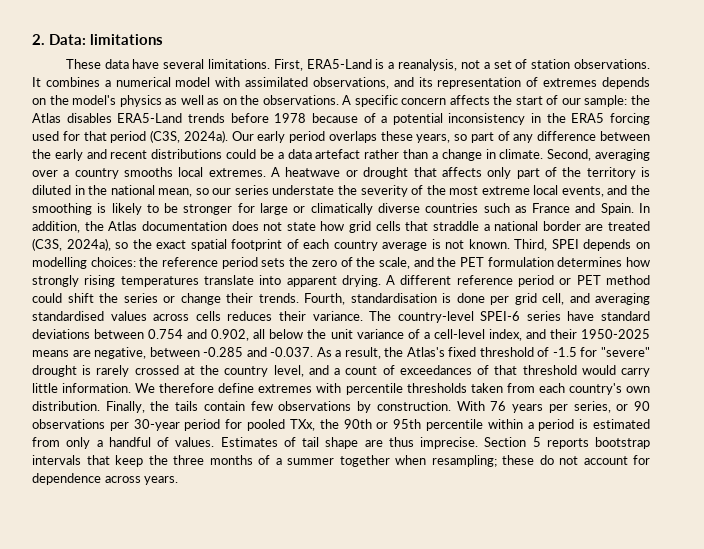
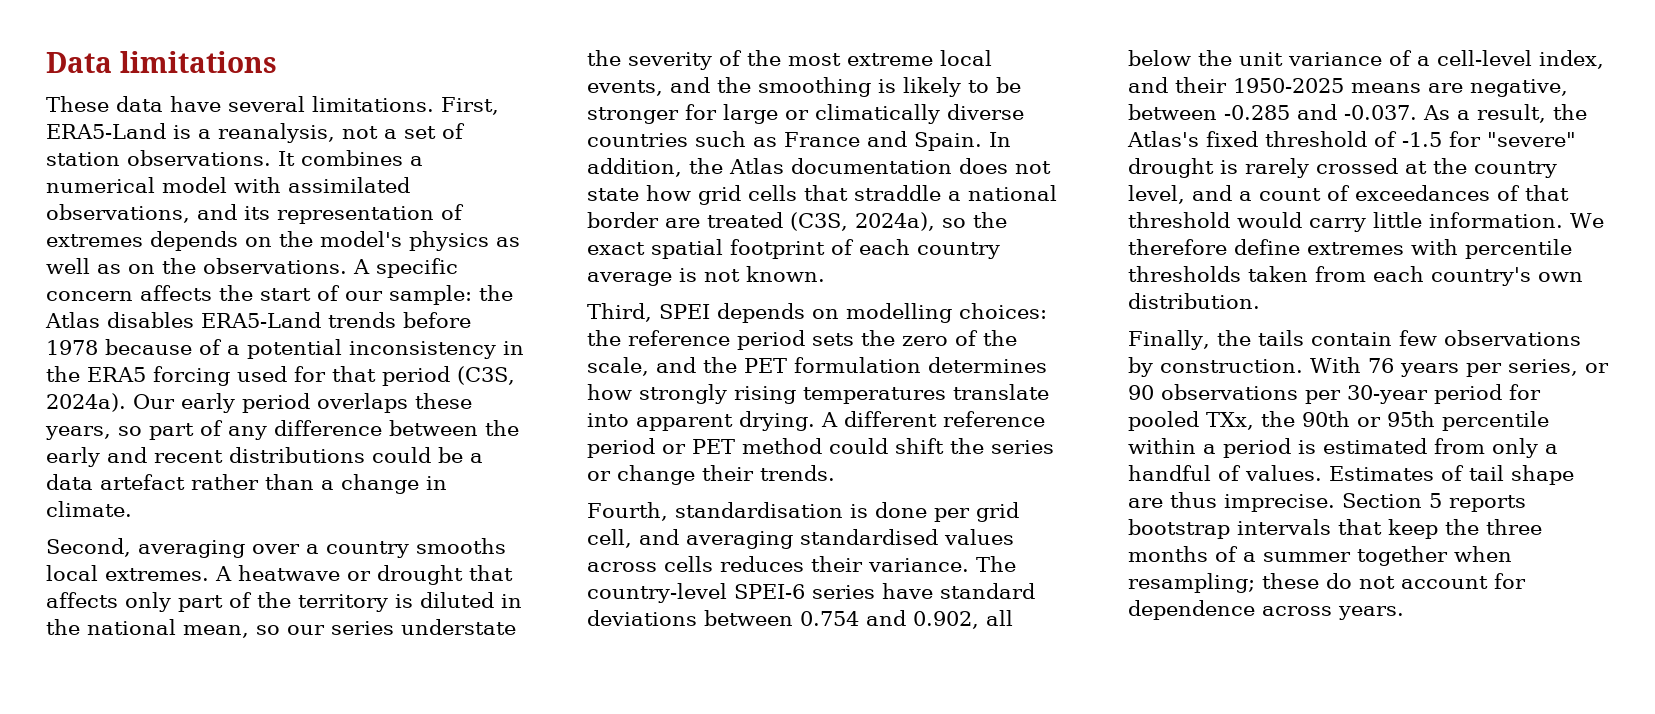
- 2. Data: limitations
+ Data limitations
- Our early period overlaps these years, so part of any difference between the early and recent distributions could be a data artefact rather than a change in climate. Second, averaging over a country smooths local extremes.
+ Our early period overlaps these years, so part of any difference between the early and recent distributions could be a data artefact rather than a change in climate.
+ Second, averaging over a country smooths local extremes.
- In addition, the Atlas documentation does not state how grid cells that straddle a national border are treated (C3S, 2024a), so the exact spatial footprint of each country average is not known. Third, SPEI depends on modelling choices: the reference period sets the zero of the scale, and the PET formulation determines how strongly rising temperatures translate into apparent drying.
+ In addition, the Atlas documentation does not state how grid cells that straddle a national border are treated (C3S, 2024a), so the exact spatial footprint of each country average is not known.
+ Third, SPEI depends on modelling choices: the reference period sets the zero of the scale, and the PET formulation determines how strongly rising temperatures translate into apparent drying.
- A different reference period or PET method could shift the series or change their trends. Fourth, standardisation is done per grid cell, and averaging standardised values across cells reduces their variance.
+ A different reference period or PET method could shift the series or change their trends.
+ Fourth, standardisation is done per grid cell, and averaging standardised values across cells reduces their variance.
- We therefore define extremes with percentile thresholds taken from each country's own distribution. Finally, the tails contain few observations by construction.
+ We therefore define extremes with percentile thresholds taken from each country's own distribution.
+ Finally, the tails contain few observations by construction.

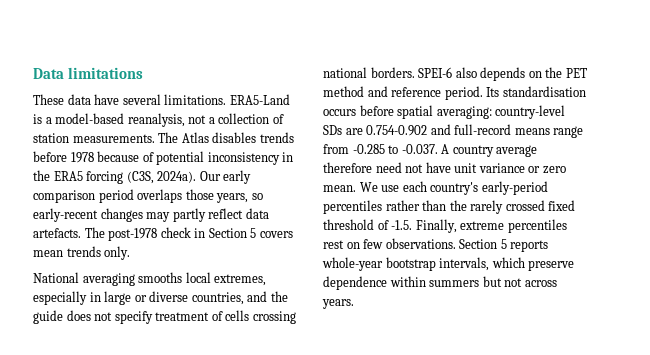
- First, ERA5-Land is a reanalysis, not a set of station observations. It combines a numerical model with assimilated observations, and its representation of extremes depends on the model's physics as well as on the observations. A specific concern affects the start of our sample: the Atlas disables ERA5-Land trends before 1978 because of a potential inconsistency in the ERA5 forcing used for that period (C3S, 2024a).
+ ERA5-Land is a model-based reanalysis, not a collection of station measurements. The Atlas disables trends before 1978 because of potential inconsistency in the ERA5 forcing (C3S, 2024a).
- Our early period overlaps these years, so part of any difference between the early and recent distributions could be a data artefact rather than a change in climate.
- Second, averaging over a country smooths local extremes. A heatwave or drought that affects only part of the territory is diluted in the national mean, so our series understate the severity of the most extreme local events, and the smoothing is likely to be stronger for large or climatically diverse countries such as France and Spain. In addition, the Atlas documentation does not state how grid cells that straddle a national border are treated (C3S, 2024a), so the exact spatial footprint of each country average is not known.
- Third, SPEI depends on modelling choices: the reference period sets the zero of the scale, and the PET formulation determines how strongly rising temperatures translate into apparent drying. A different reference period or PET method could shift the series or change their trends.
- Fourth, standardisation is done per grid cell, and averaging standardised values across cells reduces their variance. The country-level SPEI-6 series have standard deviations between 0.754 and 0.902, all below the unit variance of a cell-level index, and their 1950-2025 means are negative, between -0.285 and -0.037. As a result, the Atlas's fixed threshold of -1.5 for "severe" drought is rarely crossed at the country level, and a count of exceedances of that threshold would carry little information. We therefore define extremes with percentile thresholds taken from each country's own distribution.
- Finally, the tails contain few observations by construction. With 76 years per series, or 90 observations per 30-year period for pooled TXx, the 90th or 95th percentile within a period is estimated from only a handful of values. Estimates of tail shape are thus imprecise. Section 5 reports bootstrap intervals that keep the three months of a summer together when resampling; these do not account for dependence across years.
+ Our early comparison period overlaps those years, so early-recent changes may partly reflect data artefacts. The post-1978 check in Section 5 covers mean trends only.
+ National averaging smooths local extremes, especially in large or diverse countries, and the guide does not specify treatment of cells crossing national borders. SPEI-6 also depends on the PET method and reference period. Its standardisation occurs before spatial averaging: country-level SDs are 0.754-0.902 and full-record means range from -0.285 to -0.037. A country average therefore need not have unit variance or zero mean. We use each country's early-period percentiles rather than the rarely crossed fixed threshold of -1.5. Finally, extreme percentiles rest on few observations. Section 5 reports whole-year bootstrap intervals, which preserve dependence within summers but not across years.

